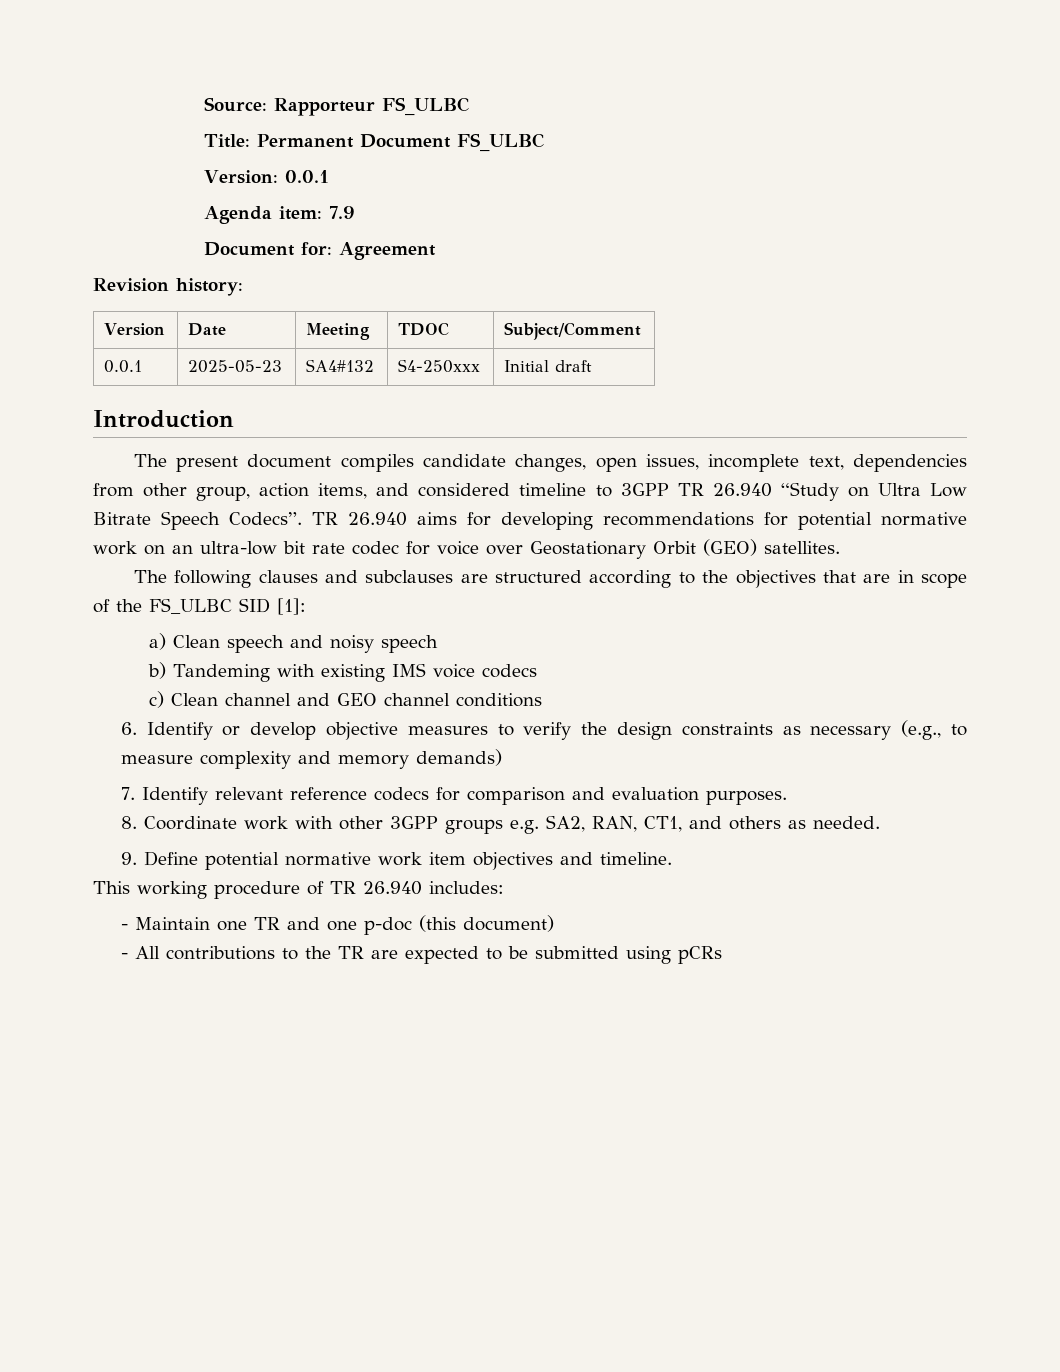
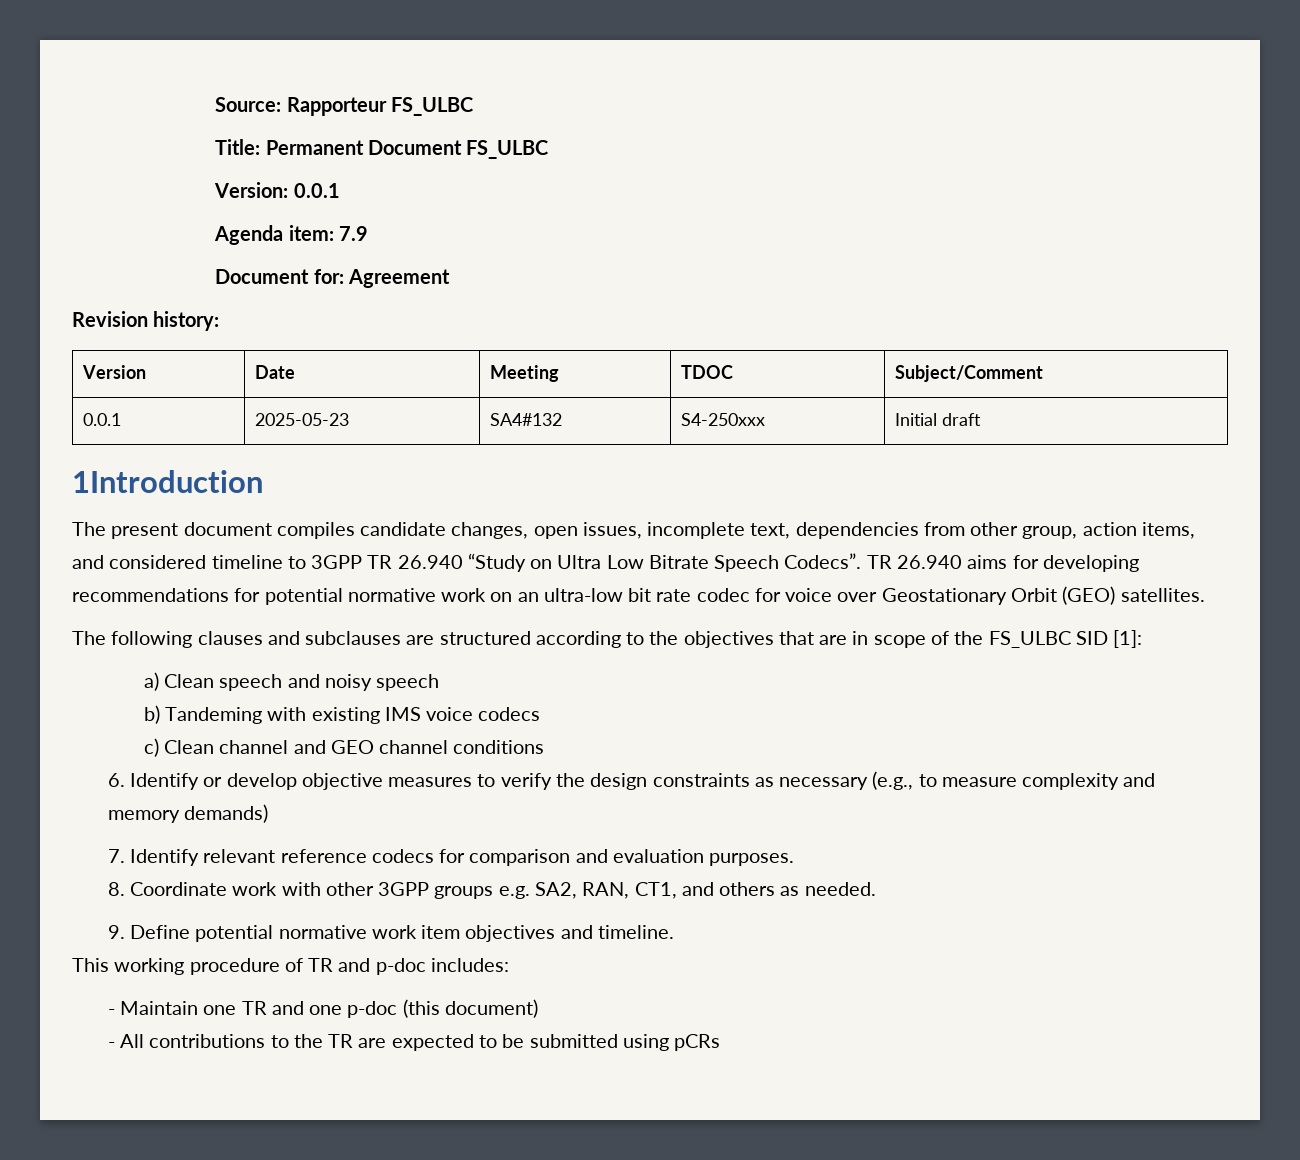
- Introduction
+ 1Introduction
- This working procedure of TR 26.940 includes:
+ This working procedure of TR and p-doc includes:

